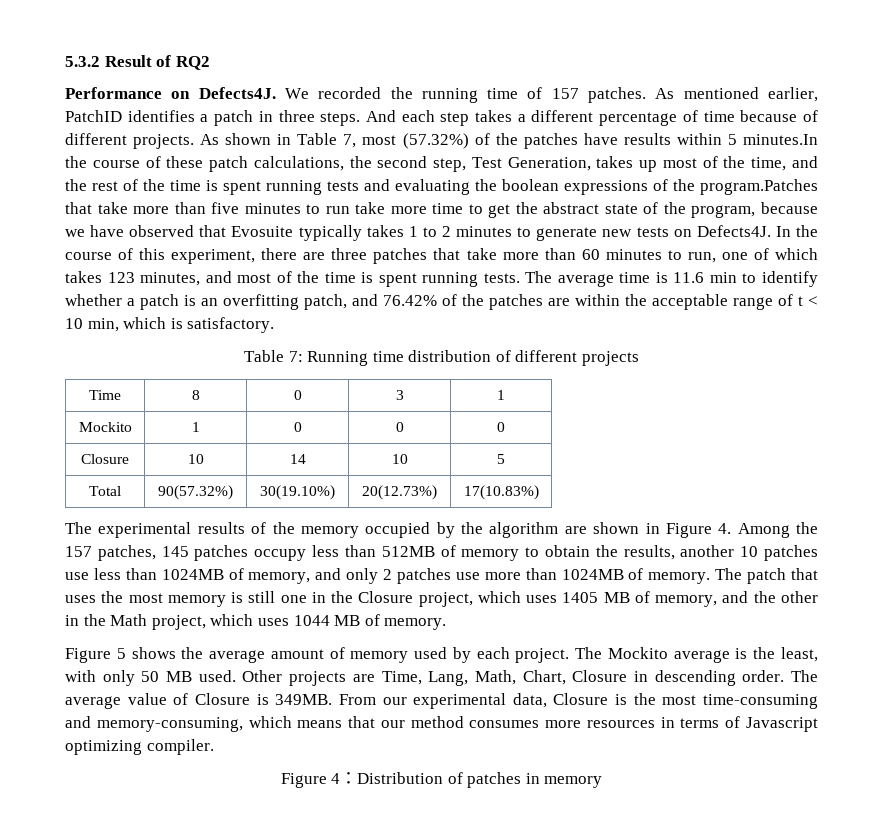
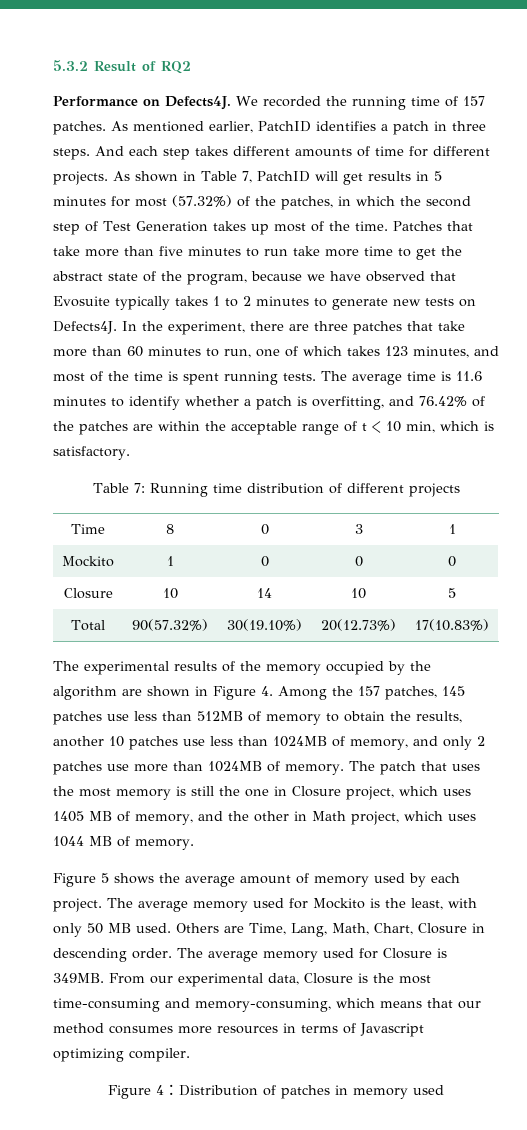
- And each step takes a different percentage of time because of different projects.
+ And each step takes different amounts of time for different projects.
- As shown in Table 7, most (57.32%) of the patches have results within 5 minutes.In the course of these patch calculations, the second step, Test Generation, takes up most of the time, and the rest of the time is spent running tests and evaluating the boolean expressions of the program.Patches that take more than five minutes to run take more time to get the abstract state of the program, because we have observed that Evosuite typically takes 1 to 2 minutes to generate new tests on Defects4J.
+ As shown in Table 7, PatchID will get results in 5 minutes for most (57.32%) of the patches, in which the second step of Test Generation takes up most of the time. Patches that take more than five minutes to run take more time to get the abstract state of the program, because we have observed that Evosuite typically takes 1 to 2 minutes to generate new tests on Defects4J.
- In the course of this experiment, there are three patches that take more than 60 minutes to run, one of which takes 123 minutes, and most of the time is spent running tests.
+ In the experiment, there are three patches that take more than 60 minutes to run, one of which takes 123 minutes, and most of the time is spent running tests.
- The average time is 11.6 min to identify whether a patch is an overfitting patch, and 76.42% of the patches are within the acceptable range of t < 10 min, which is satisfactory.
+ The average time is 11.6 minutes to identify whether a patch is overfitting, and 76.42% of the patches are within the acceptable range of t < 10 min, which is satisfactory.
- The experimental results of the memory occupied by the algorithm are shown in Figure 4. Among the 157 patches, 145 patches occupy less than 512MB of memory to obtain the results, another 10 patches use less than 1024MB of memory, and only 2 patches use more than 1024MB of memory.
+ The experimental results of the memory occupied by the algorithm are shown in Figure 4. Among the 157 patches, 145 patches use less than 512MB of memory to obtain the results, another 10 patches use less than 1024MB of memory, and only 2 patches use more than 1024MB of memory.
- The patch that uses the most memory is still one in the Closure project, which uses 1405 MB of memory, and the other in the Math project, which uses 1044 MB of memory.
+ The patch that uses the most memory is still the one in Closure project, which uses 1405 MB of memory, and the other in Math project, which uses 1044 MB of memory.
- The Mockito average is the least, with only 50 MB used.
+ The average memory used for Mockito is the least, with only 50 MB used.
- Other projects are Time, Lang, Math, Chart, Closure in descending order.
+ Others are Time, Lang, Math, Chart, Closure in descending order.
- The average value of Closure is 349MB.
+ The average memory used for Closure is 349MB.
- Figure 4：Distribution of patches in memory
+ Figure 4：Distribution of patches in memory used

